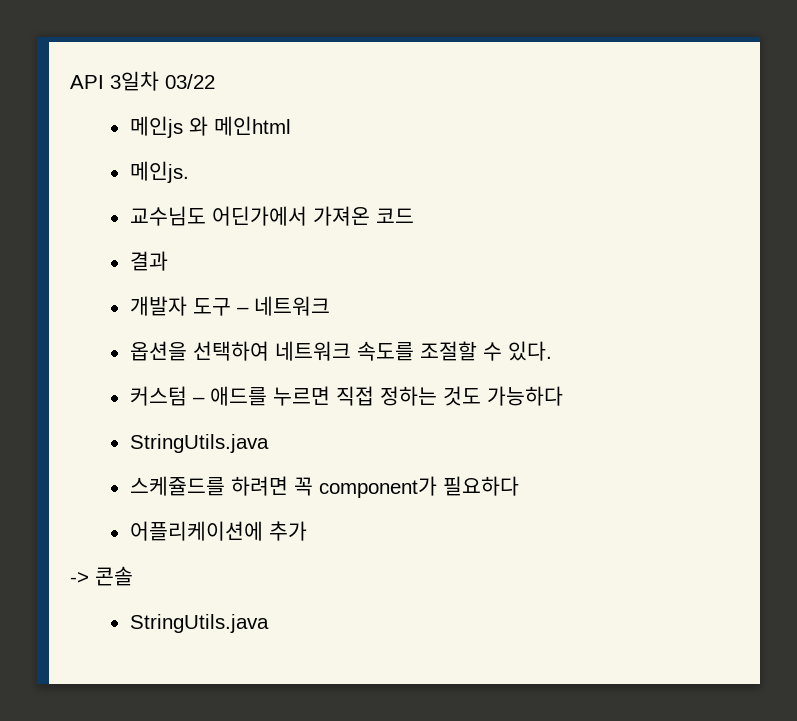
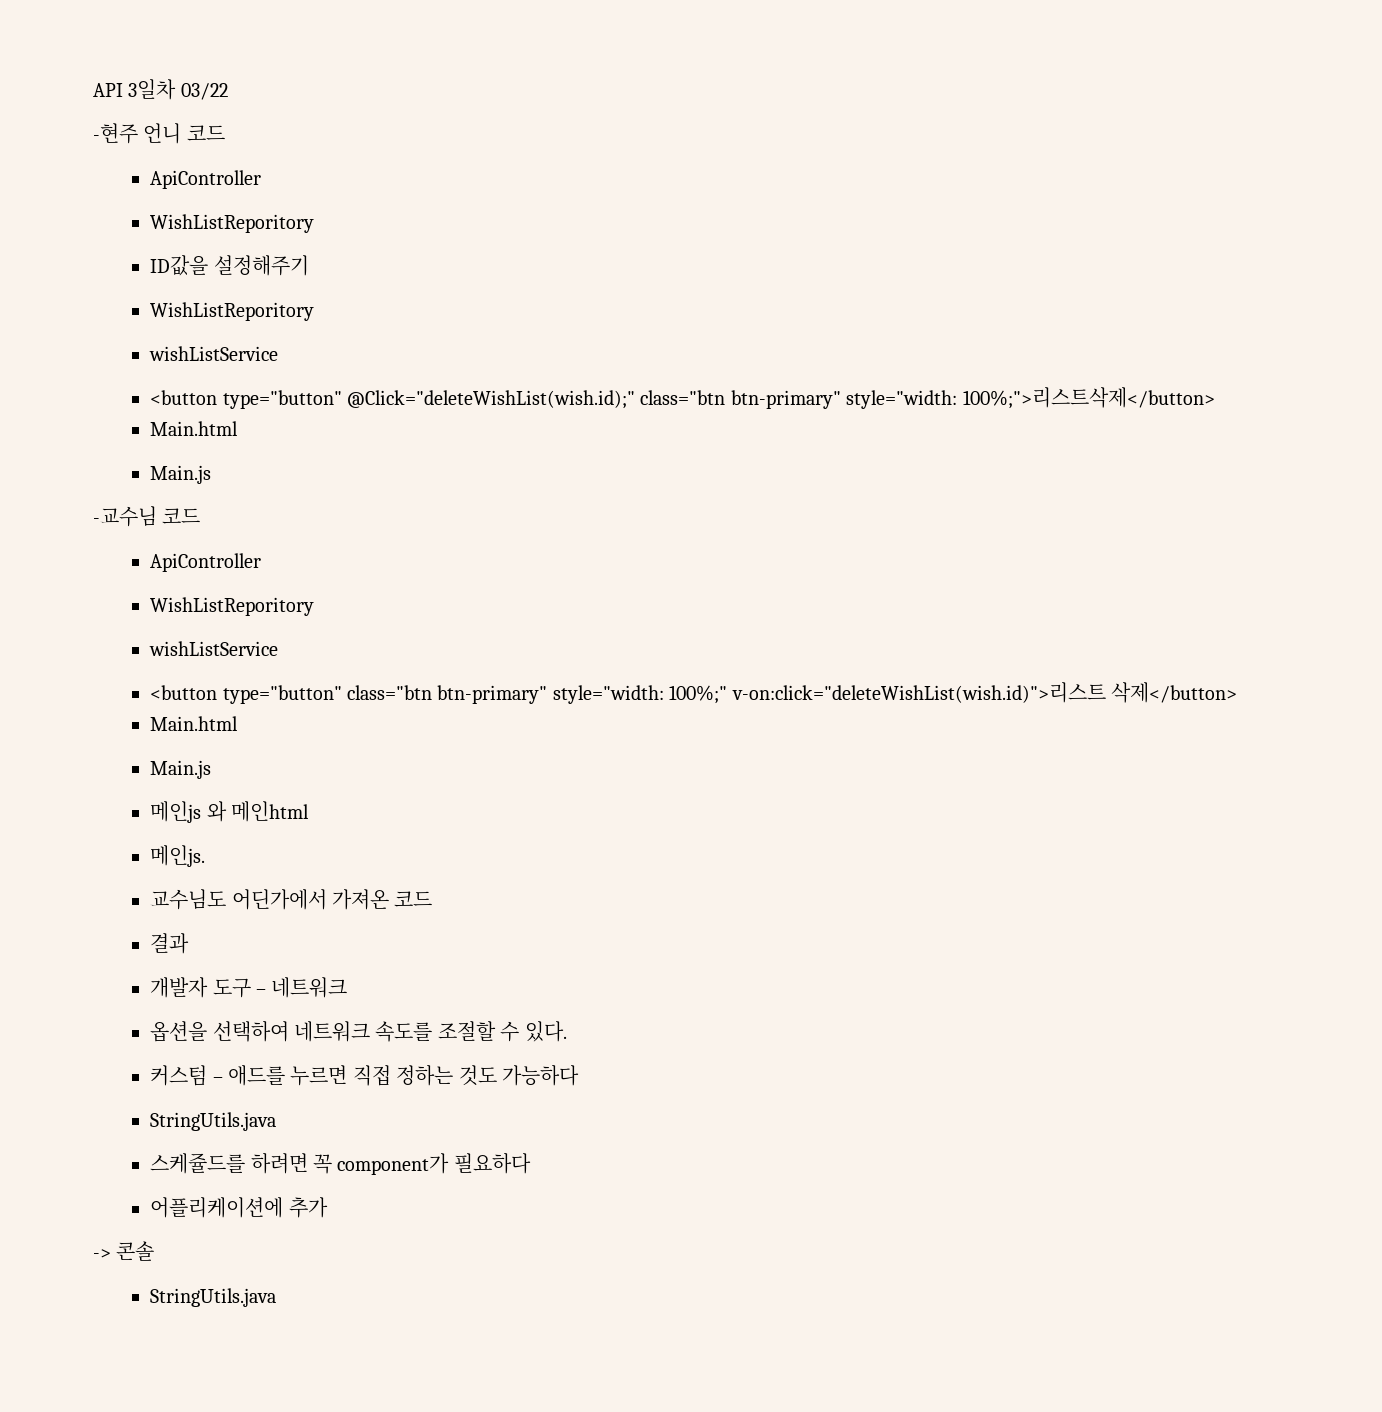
+ -현주 언니 코드
+ ApiController
+ WishListReporitory
+ ID값을 설정해주기
+ WishListReporitory
+ wishListService
+ <button type="button" @Click="deleteWishList(wish.id);" class="btn btn-primary" style="width: 100%;">리스트삭제</button>
+ Main.html
+ Main.js
+ -교수님 코드
+ ApiController
+ WishListReporitory
+ wishListService
+ <button type="button" class="btn btn-primary" style="width: 100%;" v-on:click="deleteWishList(wish.id)">리스트 삭제</button>
+ Main.html
+ Main.js

